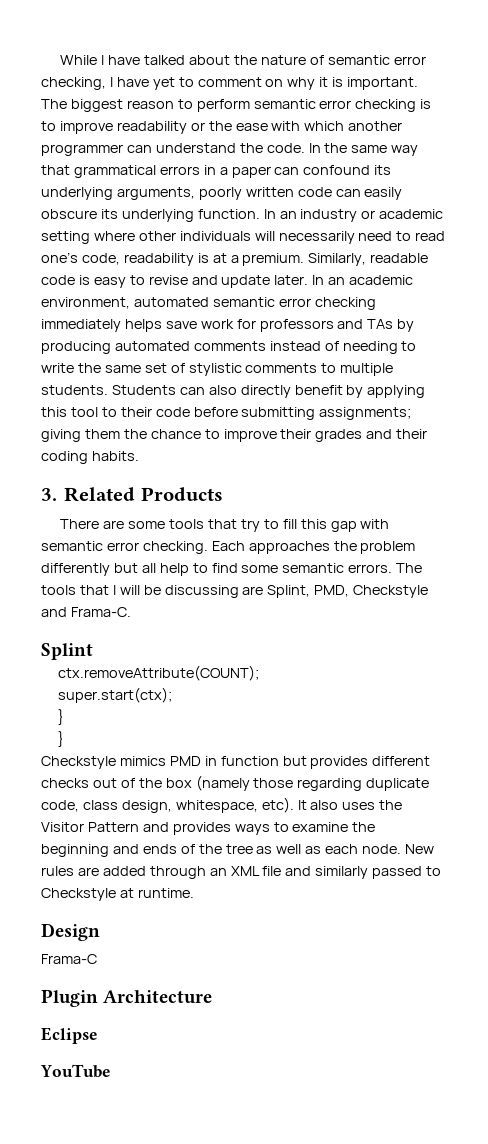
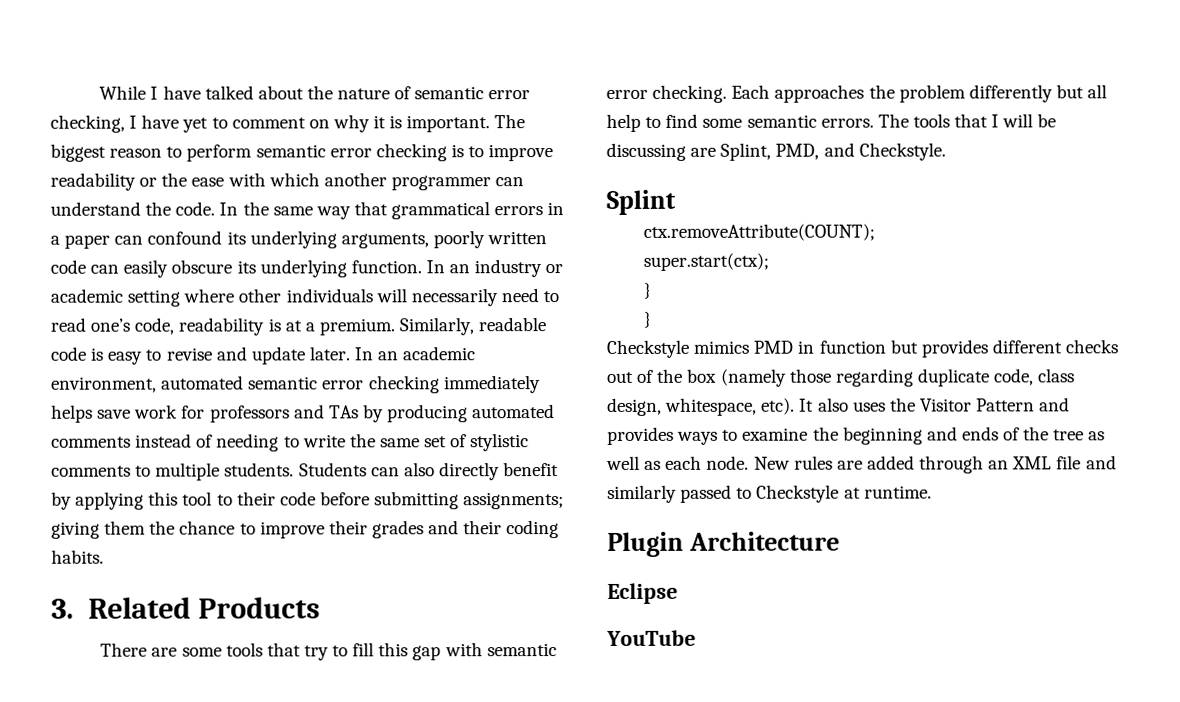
- The tools that I will be discussing are Splint, PMD, Checkstyle and Frama-C.
+ The tools that I will be discussing are Splint, PMD, and Checkstyle.
- Design
- Frama-C

